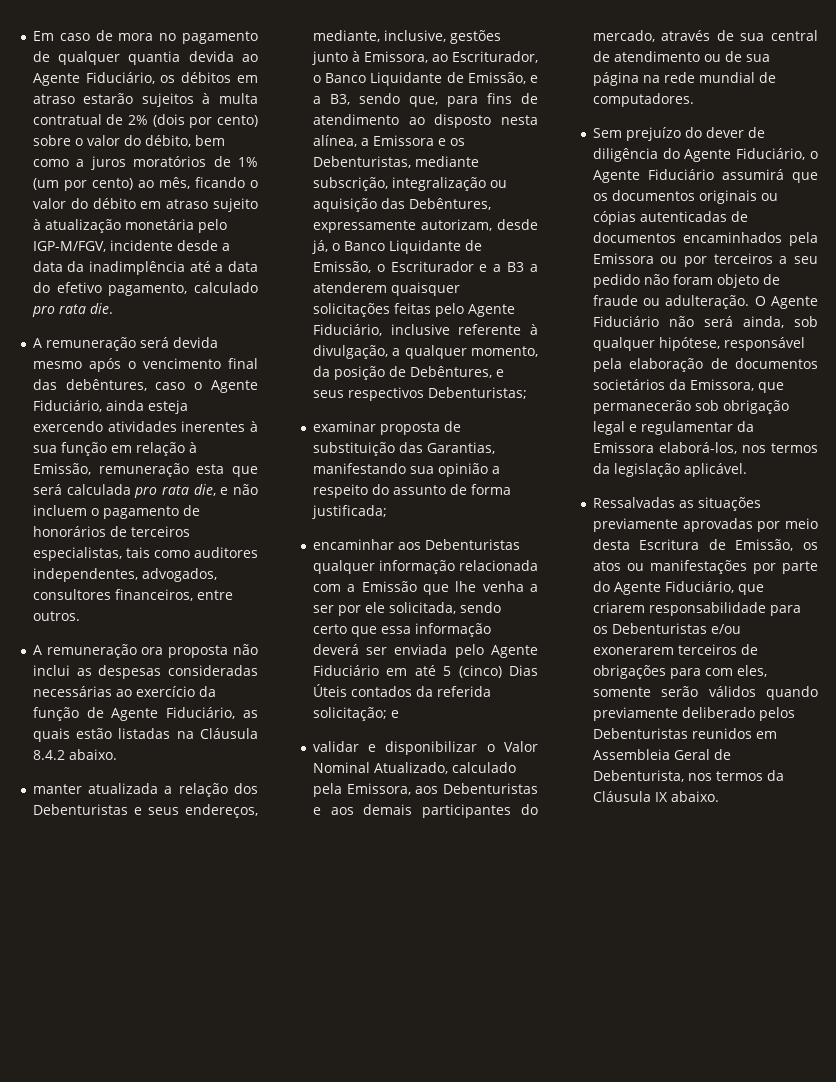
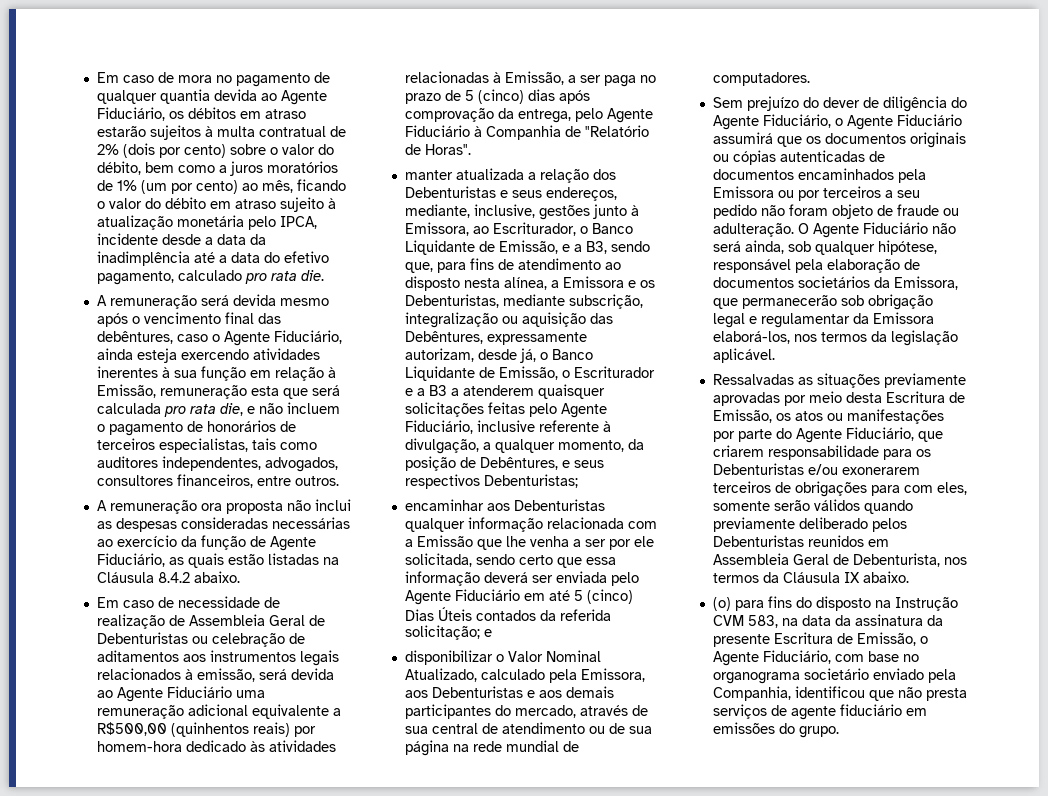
- Em caso de mora no pagamento de qualquer quantia devida ao Agente Fiduciário, os débitos em atraso estarão sujeitos à multa contratual de 2% (dois por cento) sobre o valor do débito, bem como a juros moratórios de 1% (um por cento) ao mês, ficando o valor do débito em atraso sujeito à atualização monetária pelo IGP-M/FGV, incidente desde a data da inadimplência até a data do efetivo pagamento, calculado pro rata die.
+ Em caso de mora no pagamento de qualquer quantia devida ao Agente Fiduciário, os débitos em atraso estarão sujeitos à multa contratual de 2% (dois por cento) sobre o valor do débito, bem como a juros moratórios de 1% (um por cento) ao mês, ficando o valor do débito em atraso sujeito à atualização monetária pelo IPCA, incidente desde a data da inadimplência até a data do efetivo pagamento, calculado pro rata die.
+ Em caso de necessidade de realização de Assembleia Geral de Debenturistas ou celebração de aditamentos aos instrumentos legais relacionados à emissão, será devida ao Agente Fiduciário uma remuneração adicional equivalente a R$500,00 (quinhentos reais) por homem-hora dedicado às atividades relacionadas à Emissão, a ser paga no prazo de 5 (cinco) dias após comprovação da entrega, pelo Agente Fiduciário à Companhia de "Relatório de Horas".
- examinar proposta de substituição das Garantias, manifestando sua opinião a respeito do assunto de forma justificada;
- validar e disponibilizar o Valor Nominal Atualizado, calculado pela Emissora, aos Debenturistas e aos demais participantes do mercado, através de sua central de atendimento ou de sua página na rede mundial de computadores.
+ disponibilizar o Valor Nominal Atualizado, calculado pela Emissora, aos Debenturistas e aos demais participantes do mercado, através de sua central de atendimento ou de sua página na rede mundial de computadores.
+ (o) para fins do disposto na Instrução CVM 583, na data da assinatura da presente Escritura de Emissão, o Agente Fiduciário, com base no organograma societário enviado pela Companhia, identificou que não presta serviços de agente fiduciário em emissões do grupo.

